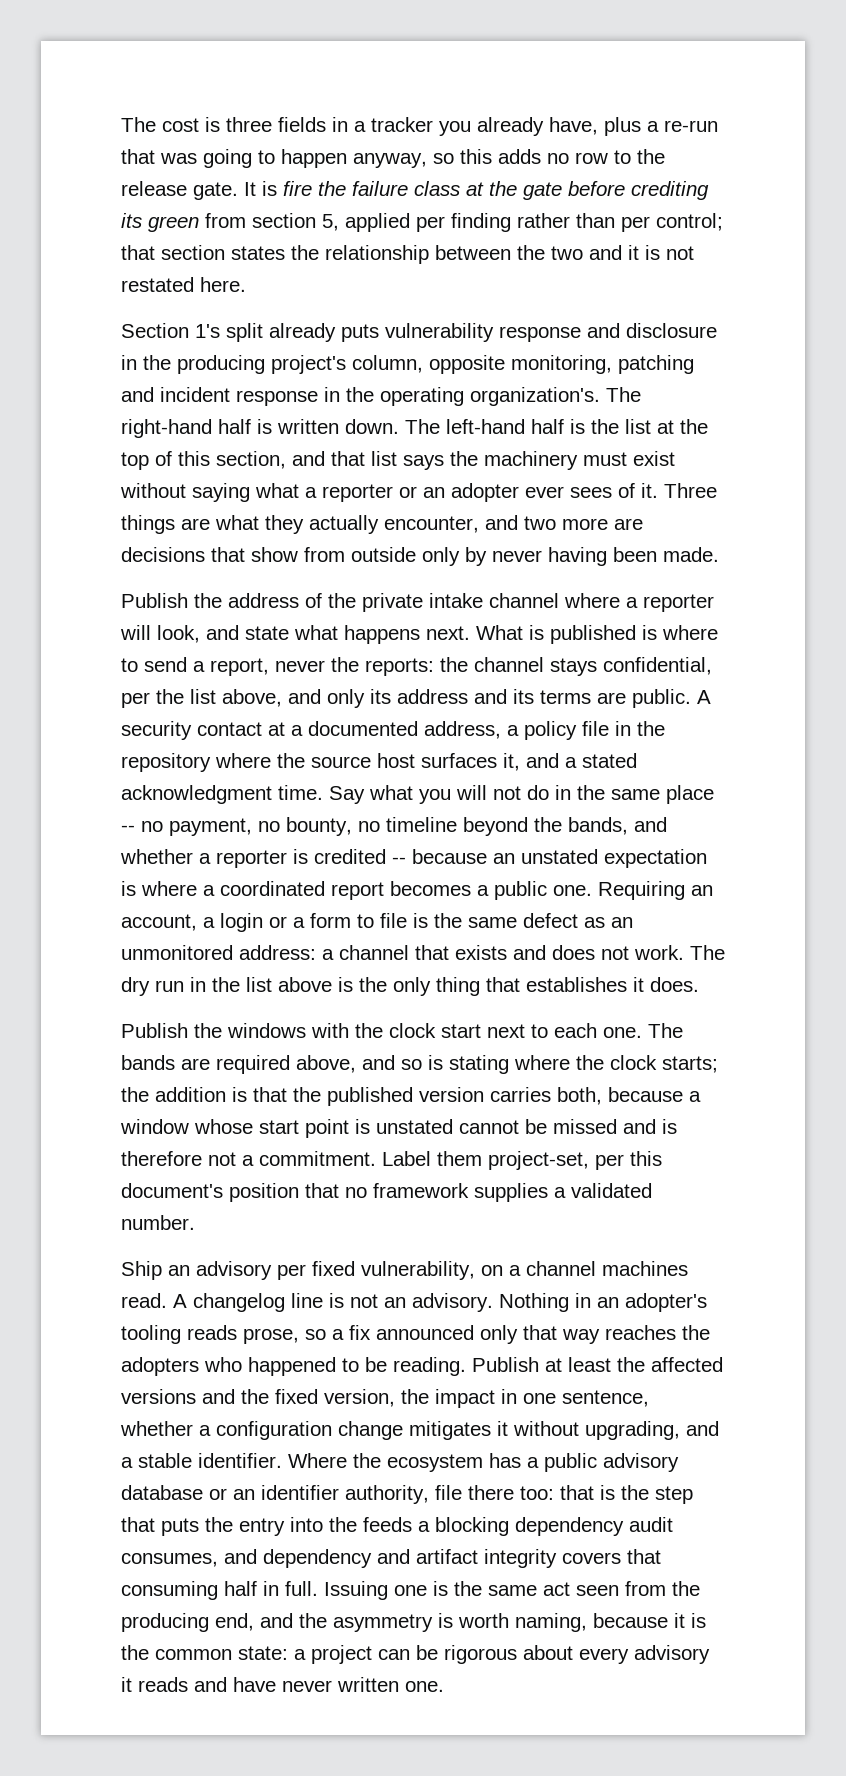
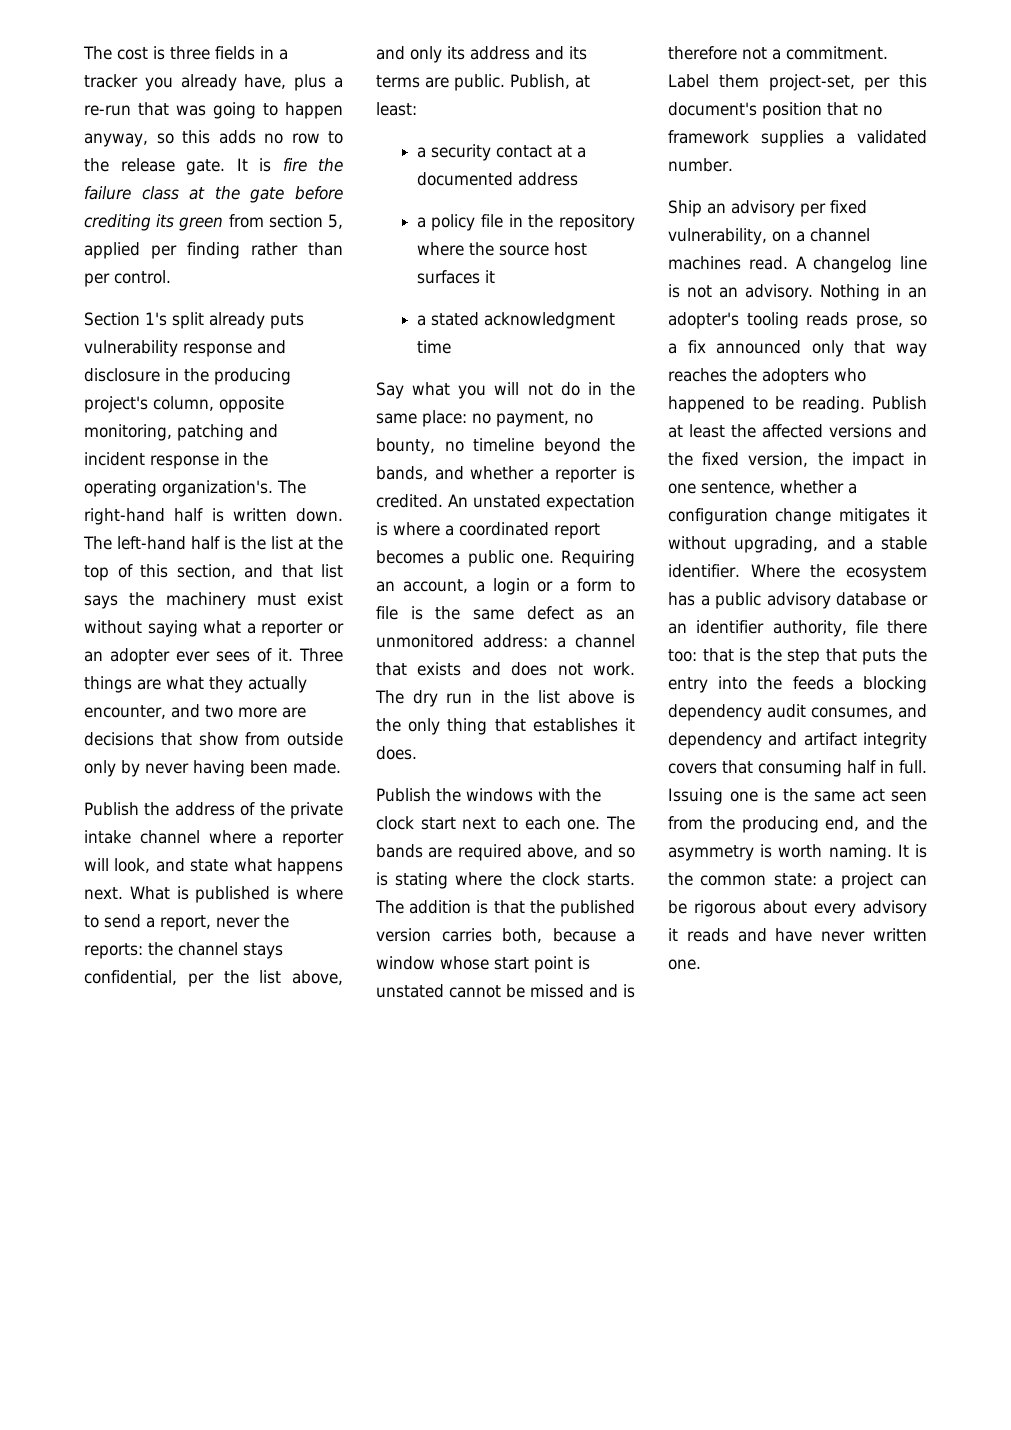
- It is fire the failure class at the gate before crediting its green from section 5, applied per finding rather than per control; that section states the relationship between the two and it is not restated here.
+ It is fire the failure class at the gate before crediting its green from section 5, applied per finding rather than per control.
- A security contact at a documented address, a policy file in the repository where the source host surfaces it, and a stated acknowledgment time. Say what you will not do in the same place -- no payment, no bounty, no timeline beyond the bands, and whether a reporter is credited -- because an unstated expectation is where a coordinated report becomes a public one.
+ Publish, at least:
+ a security contact at a documented address
+ a policy file in the repository where the source host surfaces it
+ a stated acknowledgment time
+ Say what you will not do in the same place: no payment, no bounty, no timeline beyond the bands, and whether a reporter is credited. An unstated expectation is where a coordinated report becomes a public one.
- The bands are required above, and so is stating where the clock starts; the addition is that the published version carries both, because a window whose start point is unstated cannot be missed and is therefore not a commitment.
+ The bands are required above, and so is stating where the clock starts. The addition is that the published version carries both, because a window whose start point is unstated cannot be missed and is therefore not a commitment.
- Issuing one is the same act seen from the producing end, and the asymmetry is worth naming, because it is the common state: a project can be rigorous about every advisory it reads and have never written one.
+ Issuing one is the same act seen from the producing end, and the asymmetry is worth naming. It is the common state: a project can be rigorous about every advisory it reads and have never written one.

